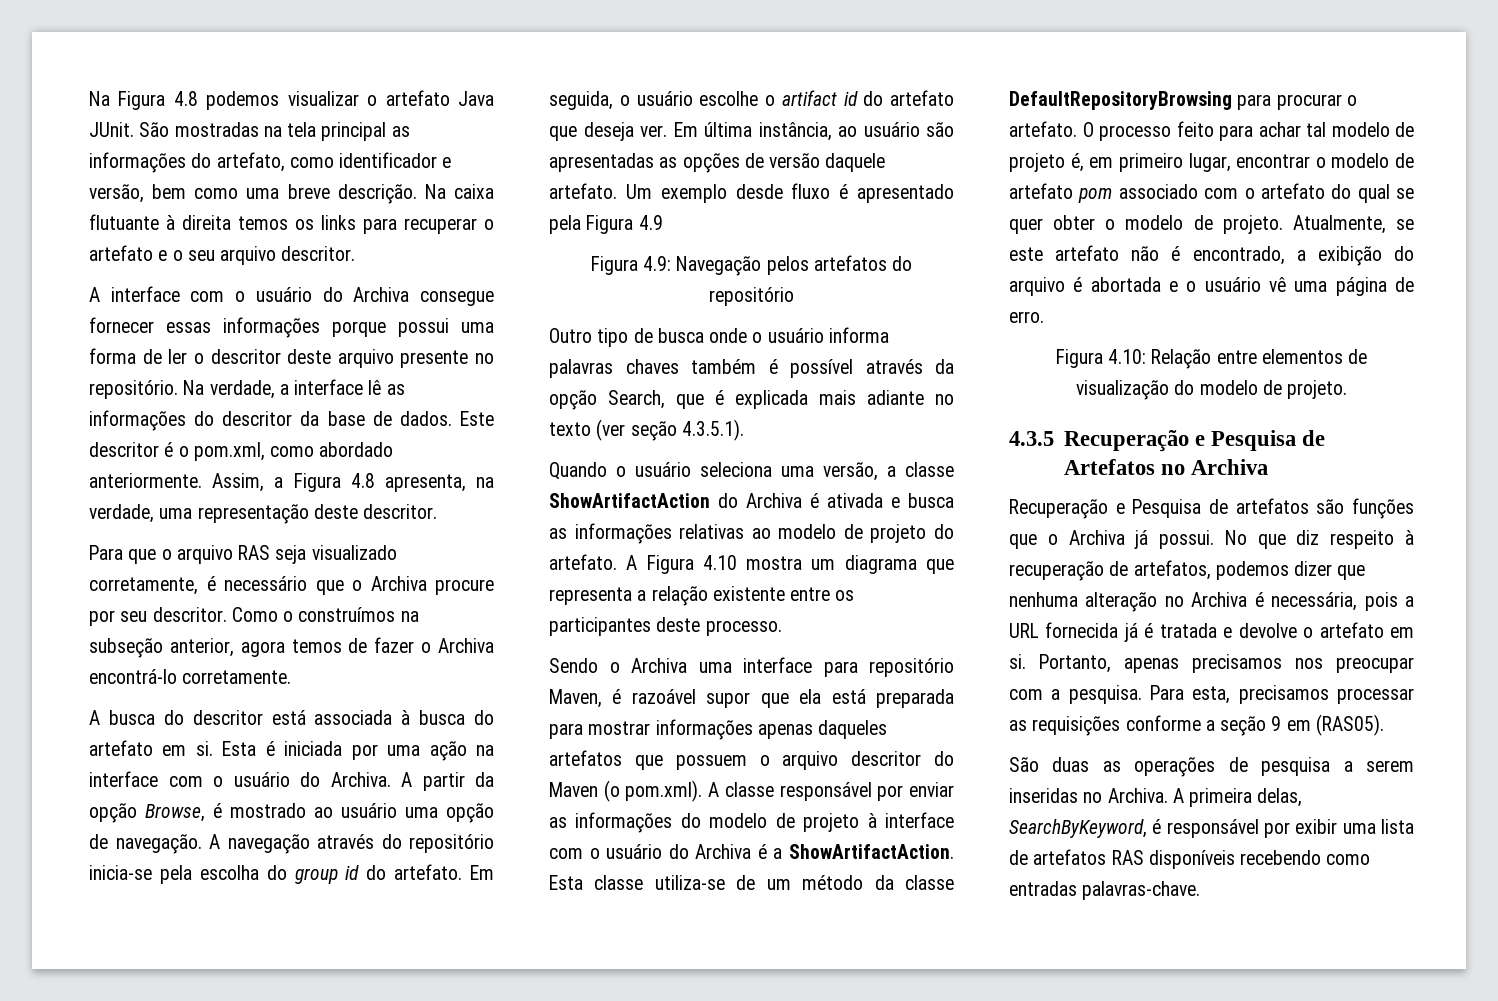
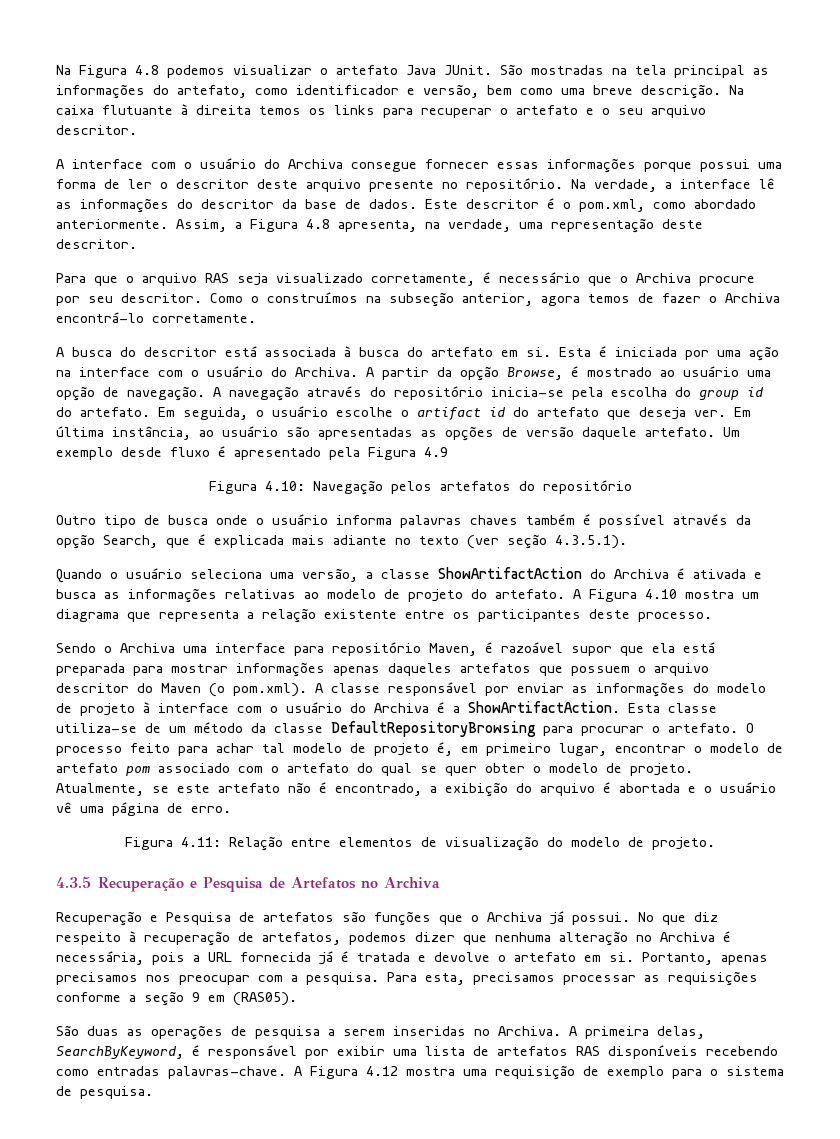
- Figura 4.9: Navegação pelos artefatos do repositório
+ Figura 4.10: Navegação pelos artefatos do repositório
- Figura 4.10: Relação entre elementos de visualização do modelo de projeto.
+ Figura 4.11: Relação entre elementos de visualização do modelo de projeto.
+ A Figura 4.12 mostra uma requisição de exemplo para o sistema de pesquisa.

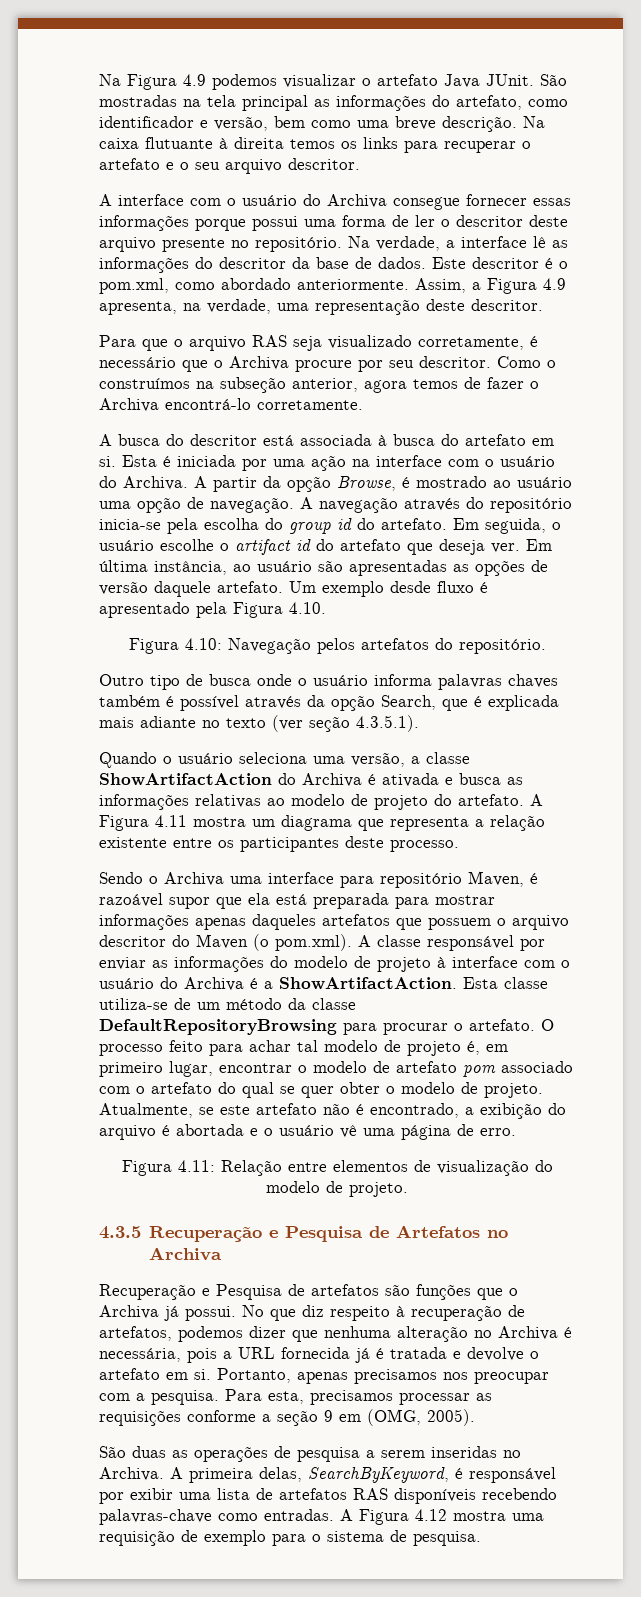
- Na Figura 4.8 podemos visualizar o artefato Java JUnit.
+ Na Figura 4.9 podemos visualizar o artefato Java JUnit.
- Assim, a Figura 4.8 apresenta, na verdade, uma representação deste descritor.
+ Assim, a Figura 4.9 apresenta, na verdade, uma representação deste descritor.
- Um exemplo desde fluxo é apresentado pela Figura 4.9
+ Um exemplo desde fluxo é apresentado pela Figura 4.10.
- Figura 4.10: Navegação pelos artefatos do repositório
+ Figura 4.10: Navegação pelos artefatos do repositório.
- A Figura 4.10 mostra um diagrama que representa a relação existente entre os participantes deste processo.
+ A Figura 4.11 mostra um diagrama que representa a relação existente entre os participantes deste processo.
- Para esta, precisamos processar as requisições conforme a seção 9 em (RAS05).
+ Para esta, precisamos processar as requisições conforme a seção 9 em (OMG, 2005).
- A primeira delas, SearchByKeyword, é responsável por exibir uma lista de artefatos RAS disponíveis recebendo como entradas palavras-chave.
+ A primeira delas, SearchByKeyword, é responsável por exibir uma lista de artefatos RAS disponíveis recebendo palavras-chave como entradas.

